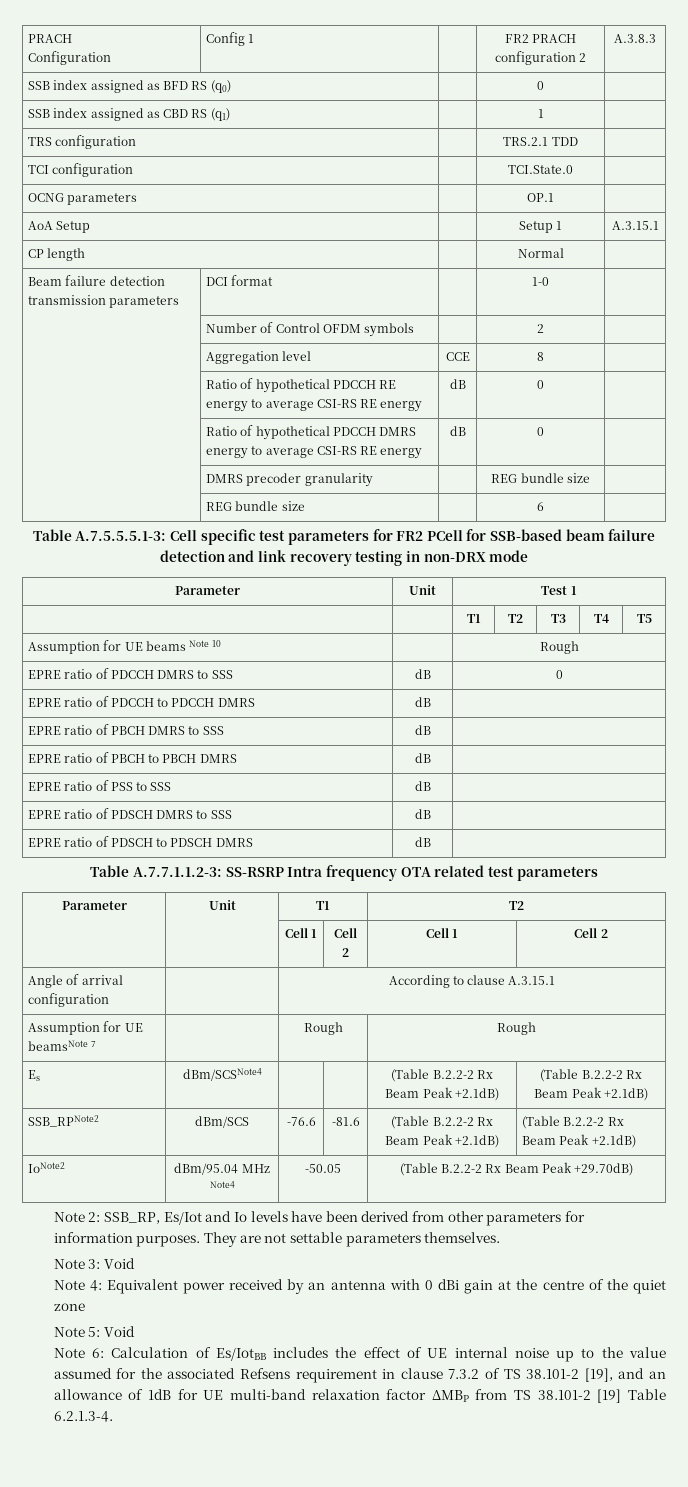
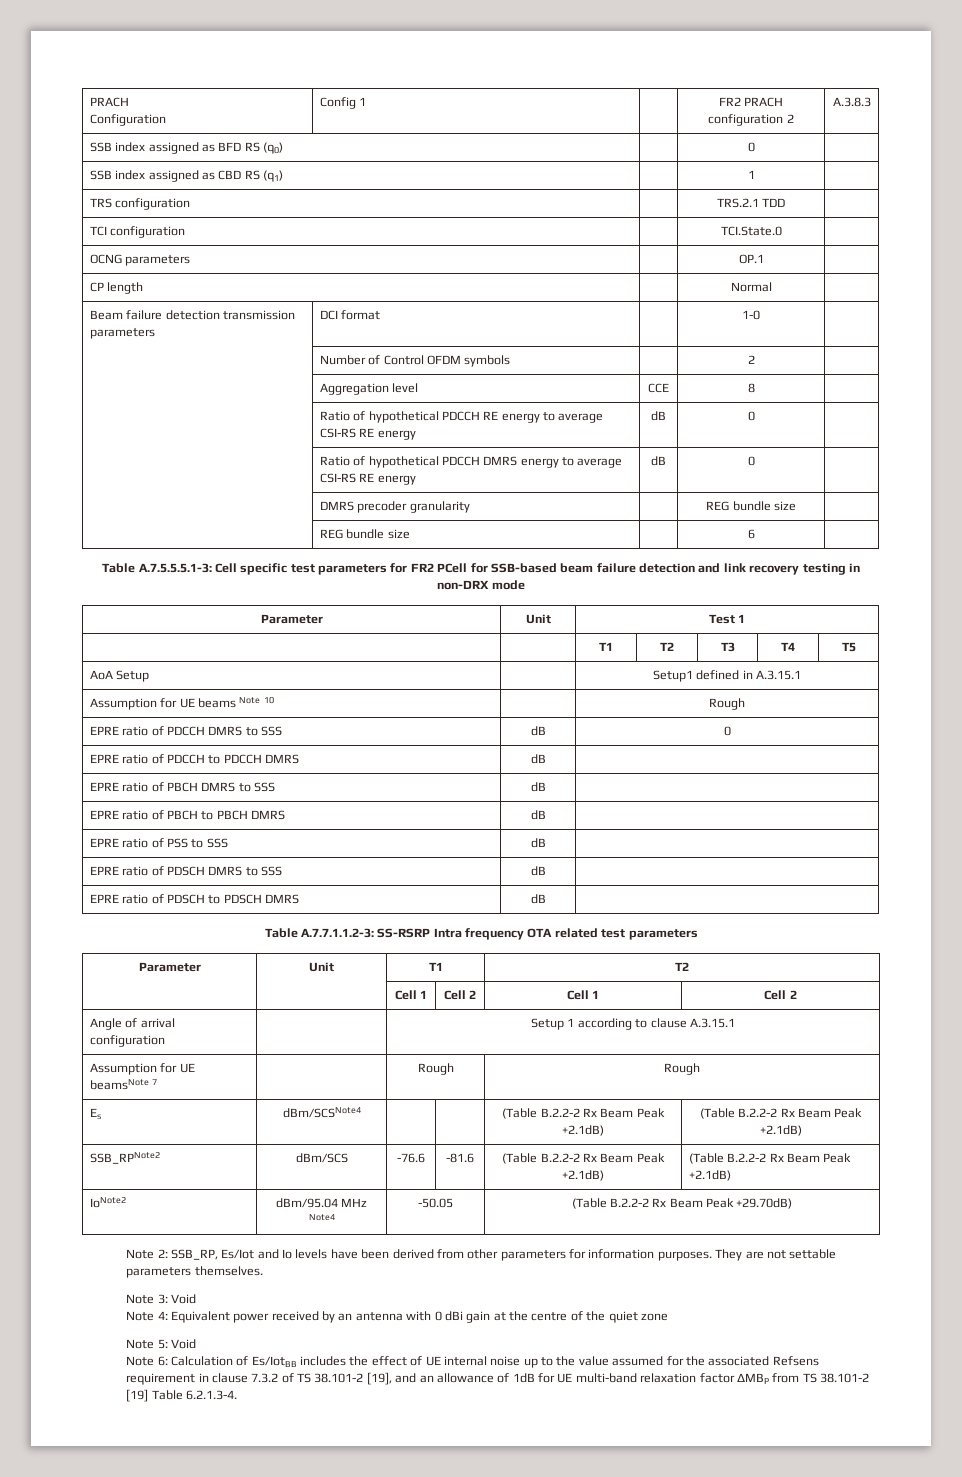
- AoA Setup | | Setup 1 | A.3.15.1
+ AoA Setup | | Setup1 defined in A.3.15.1
- Angle of arrival configuration | | According to clause A.3.15.1
+ Angle of arrival configuration | | Setup 1 according to clause A.3.15.1

